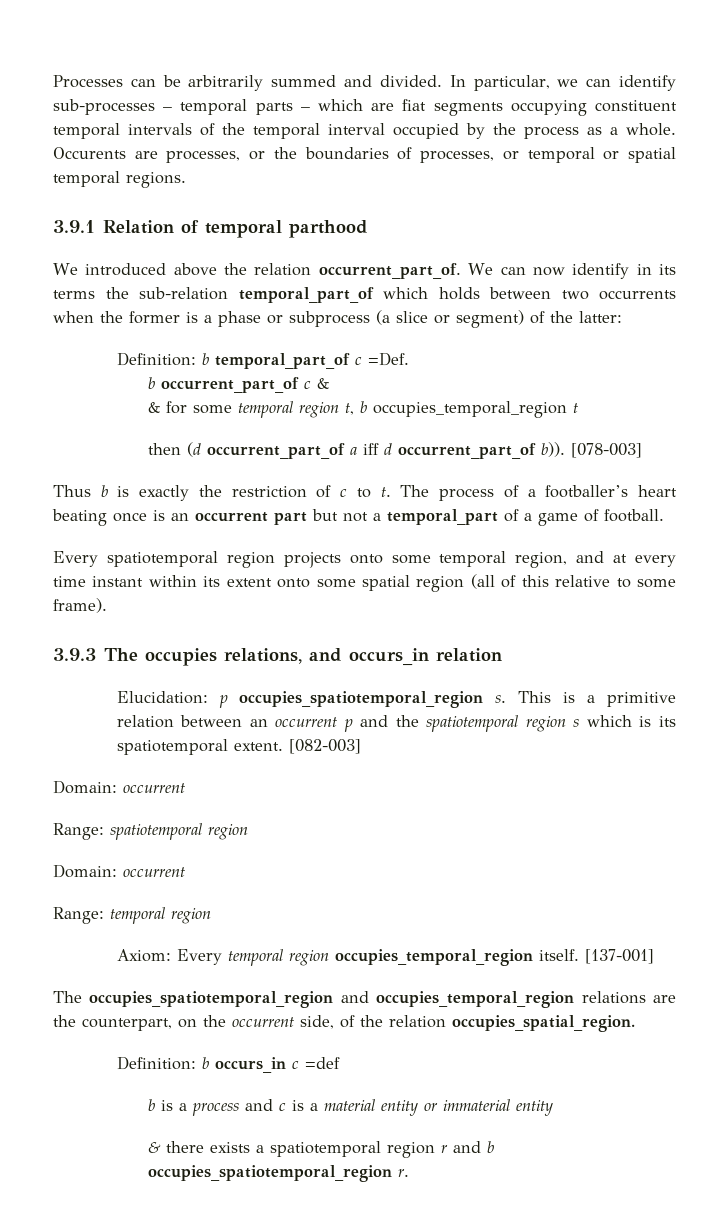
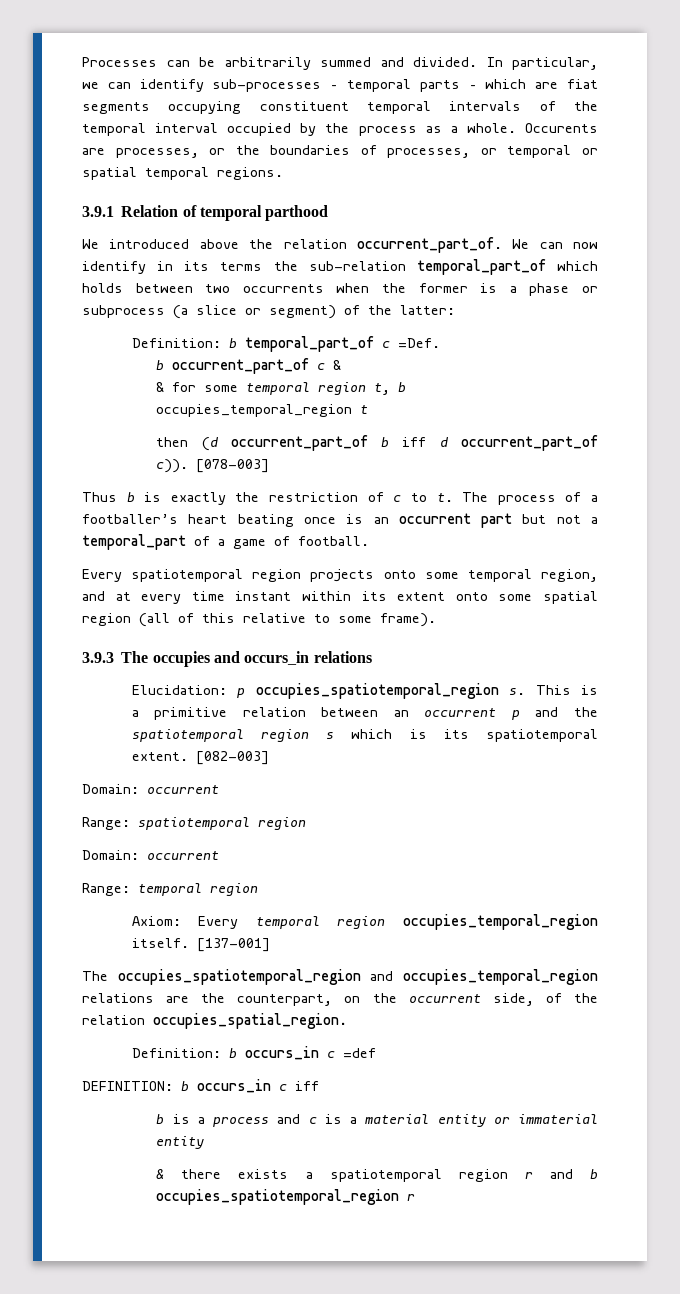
- then (d occurrent_part_of a iff d occurrent_part_of b)).
+ then (d occurrent_part_of b iff d occurrent_part_of c)).
- 3.9.3 The occupies relations, and occurs_in relation
+ 3.9.3 The occupies and occurs_in relations
+ DEFINITION: b occurs_in c iff
- & there exists a spatiotemporal region r and b occupies_spatiotemporal_region r.
+ & there exists a spatiotemporal region r and b occupies_spatiotemporal_region r

